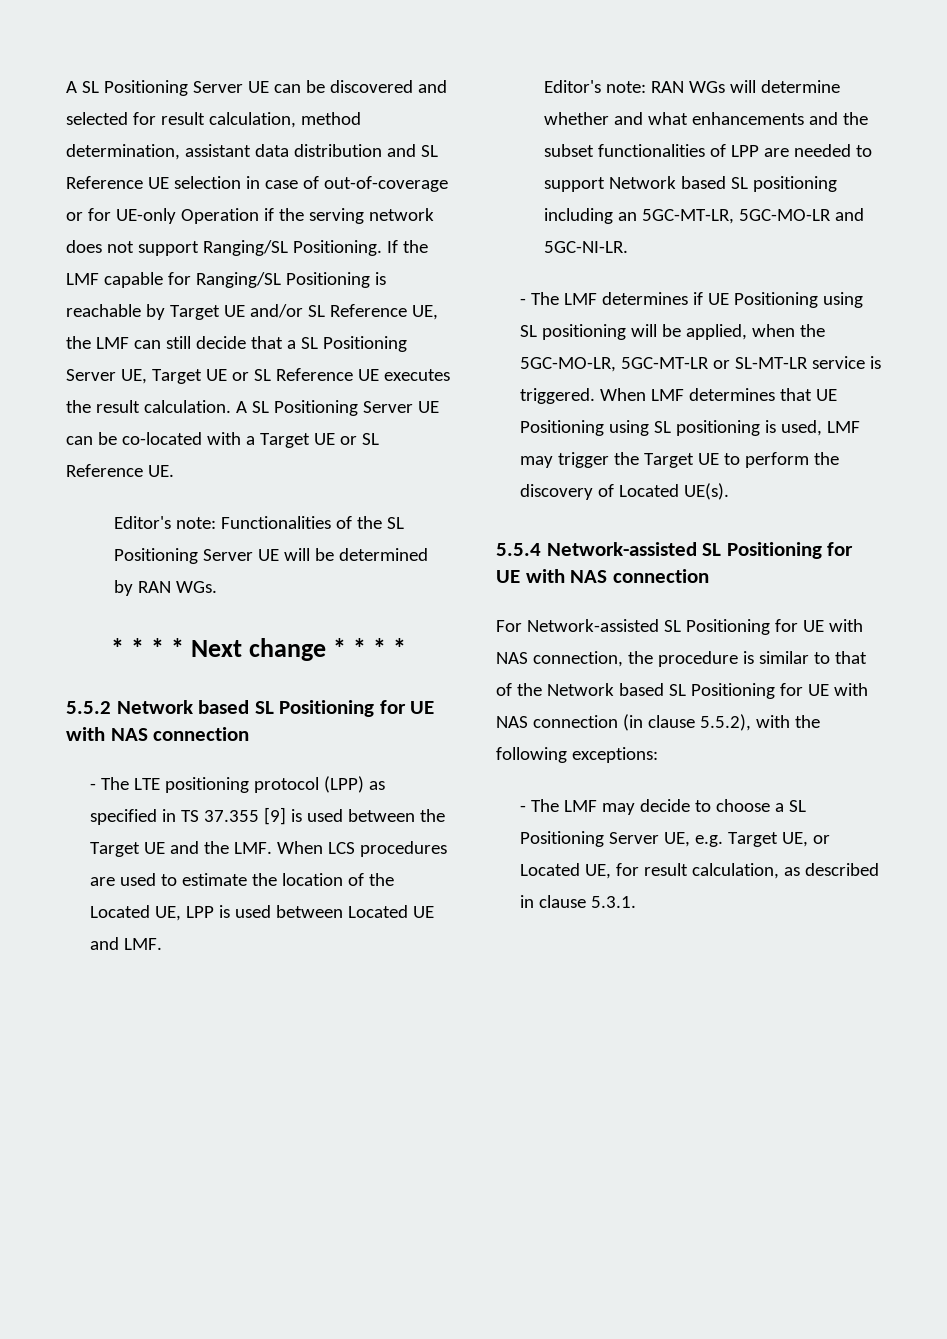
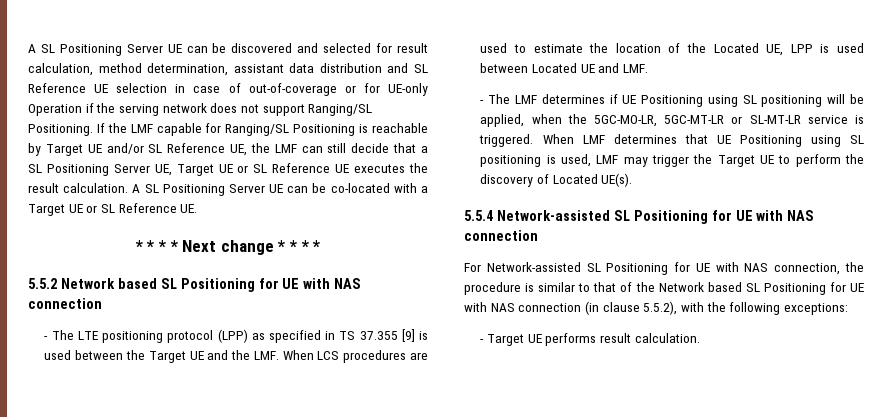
- Editor's note: Functionalities of the SL Positioning Server UE will be determined by RAN WGs.
- Editor's note: RAN WGs will determine whether and what enhancements and the subset functionalities of LPP are needed to support Network based SL positioning including an 5GC-MT-LR, 5GC-MO-LR and 5GC-NI-LR.
- - The LMF may decide to choose a SL Positioning Server UE, e.g. Target UE, or Located UE, for result calculation, as described in clause 5.3.1.
+ - Target UE performs result calculation.

